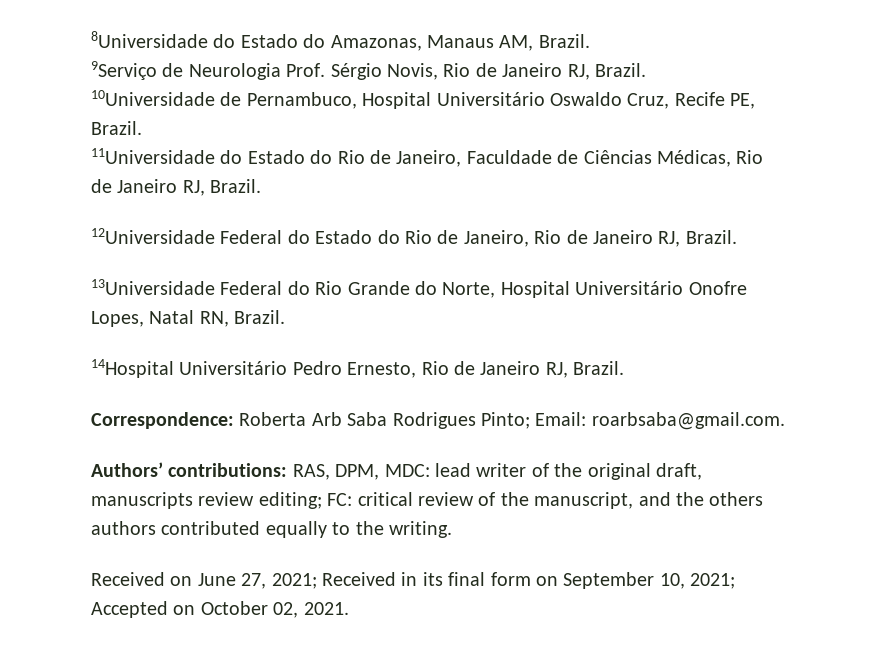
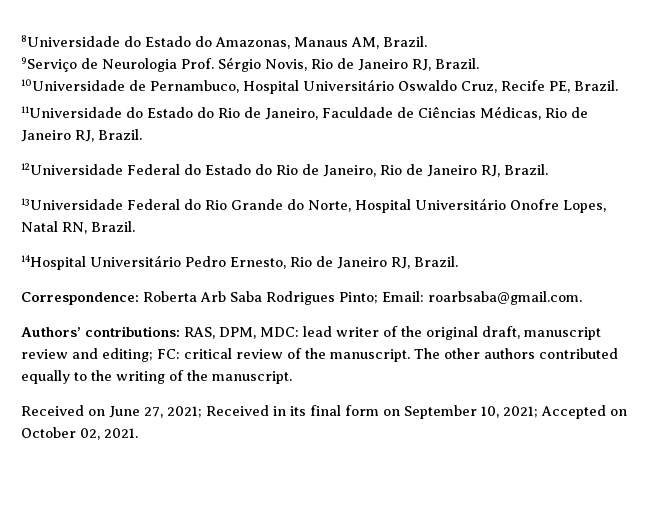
- Authors’ contributions: RAS, DPM, MDC: lead writer of the original draft, manuscripts review editing; FC: critical review of the manuscript, and the others authors contributed equally to the writing.
+ Authors’ contributions: RAS, DPM, MDC: lead writer of the original draft, manuscript review and editing; FC: critical review of the manuscript. The other authors contributed equally to the writing of the manuscript.

